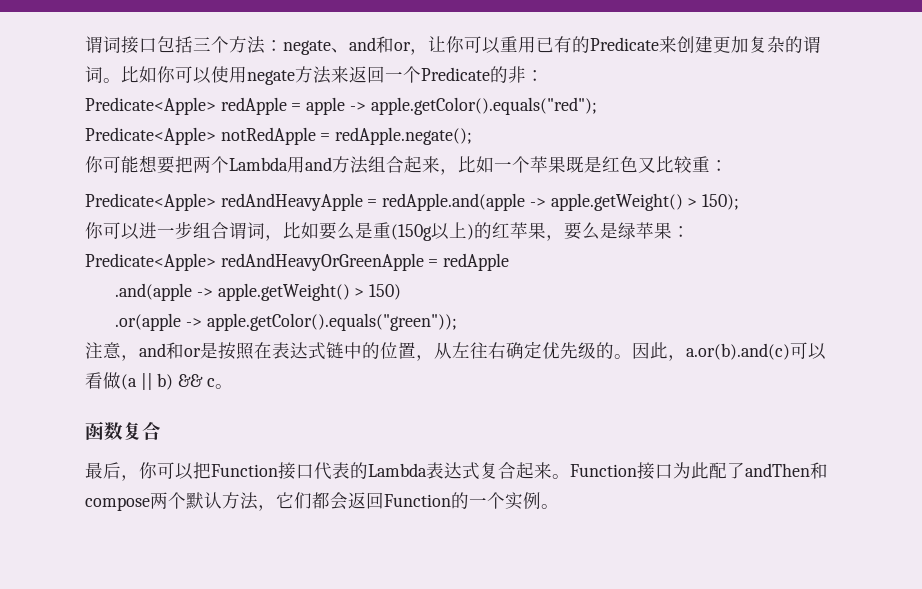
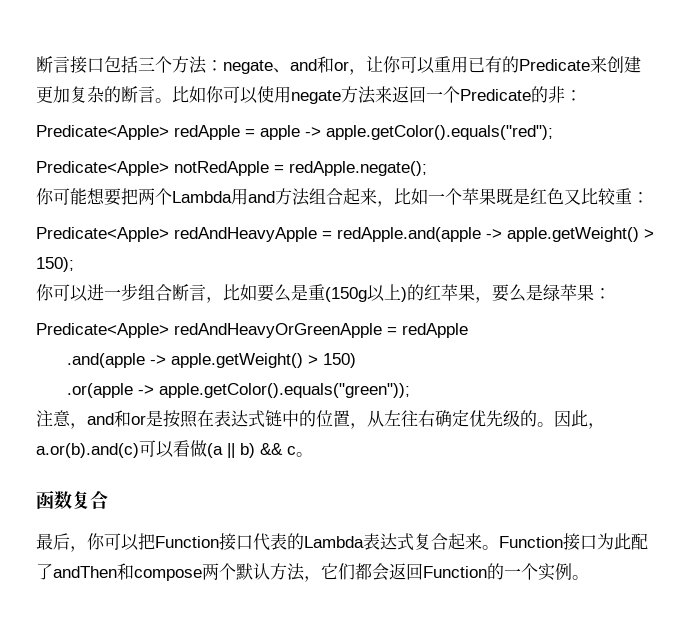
- 谓词接口包括三个方法：negate、and和or，让你可以重用已有的Predicate来创建更加复杂的谓词。
+ 断言接口包括三个方法：negate、and和or，让你可以重用已有的Predicate来创建更加复杂的断言。
- 你可以进一步组合谓词，比如要么是重(150g以上)的红苹果，要么是绿苹果：
+ 你可以进一步组合断言，比如要么是重(150g以上)的红苹果，要么是绿苹果：

